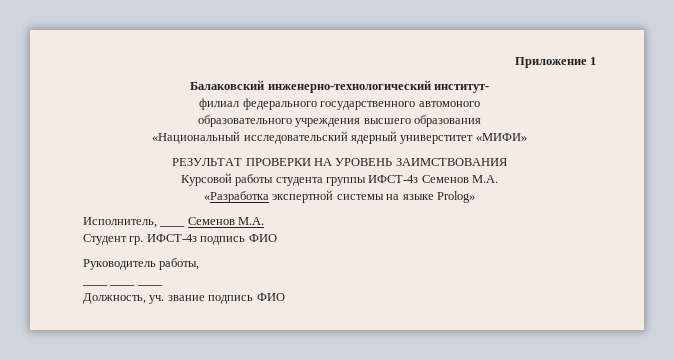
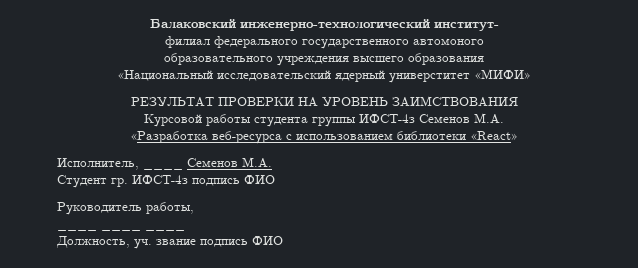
- Приложение 1
- «Разработка экспертной системы на языке Prolog»
+ «Разработка веб-ресурса с использованием библиотеки «React»

